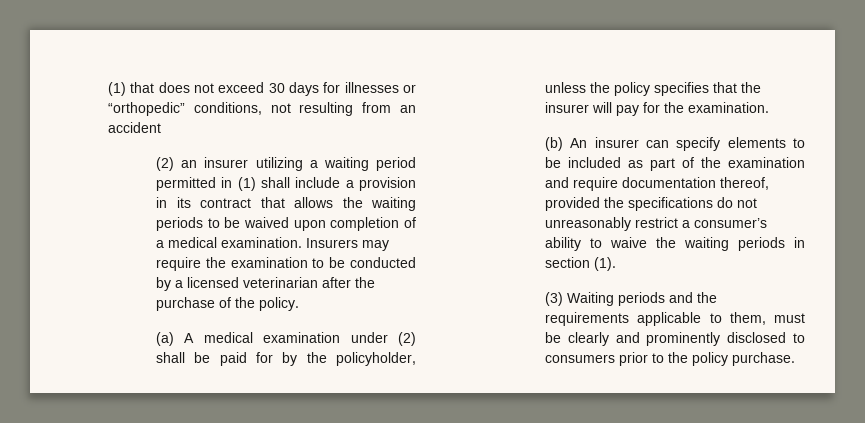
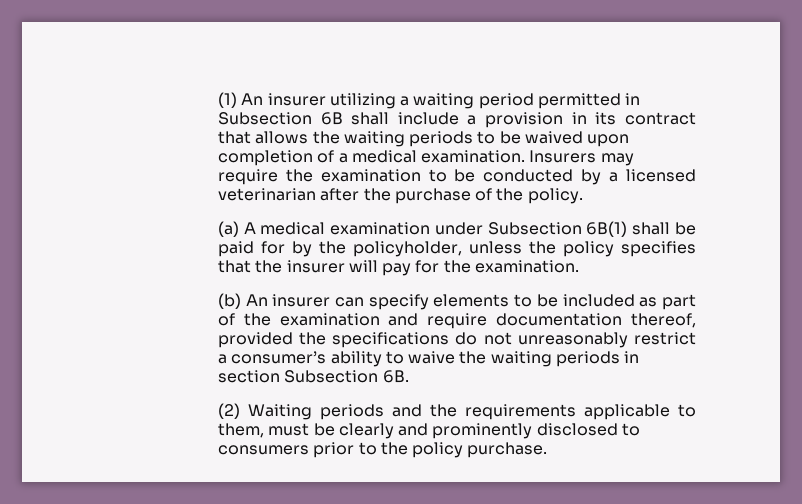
- (1) that does not exceed 30 days for illnesses or “orthopedic” conditions, not resulting from an accident
- (2) an insurer utilizing a waiting period permitted in (1) shall include a provision in its contract that allows the waiting periods to be waived upon completion of a medical examination.
+ (1) An insurer utilizing a waiting period permitted in Subsection 6B shall include a provision in its contract that allows the waiting periods to be waived upon completion of a medical examination.
- (a) A medical examination under (2) shall be paid for by the policyholder, unless the policy specifies that the insurer will pay for the examination.
+ (a) A medical examination under Subsection 6B(1) shall be paid for by the policyholder, unless the policy specifies that the insurer will pay for the examination.
- (b) An insurer can specify elements to be included as part of the examination and require documentation thereof, provided the specifications do not unreasonably restrict a consumer’s ability to waive the waiting periods in section (1).
- (3) Waiting periods and the requirements applicable to them, must be clearly and prominently disclosed to consumers prior to the policy purchase.
+ (b) An insurer can specify elements to be included as part of the examination and require documentation thereof, provided the specifications do not unreasonably restrict a consumer’s ability to waive the waiting periods in section Subsection 6B.
+ (2) Waiting periods and the requirements applicable to them, must be clearly and prominently disclosed to consumers prior to the policy purchase.

